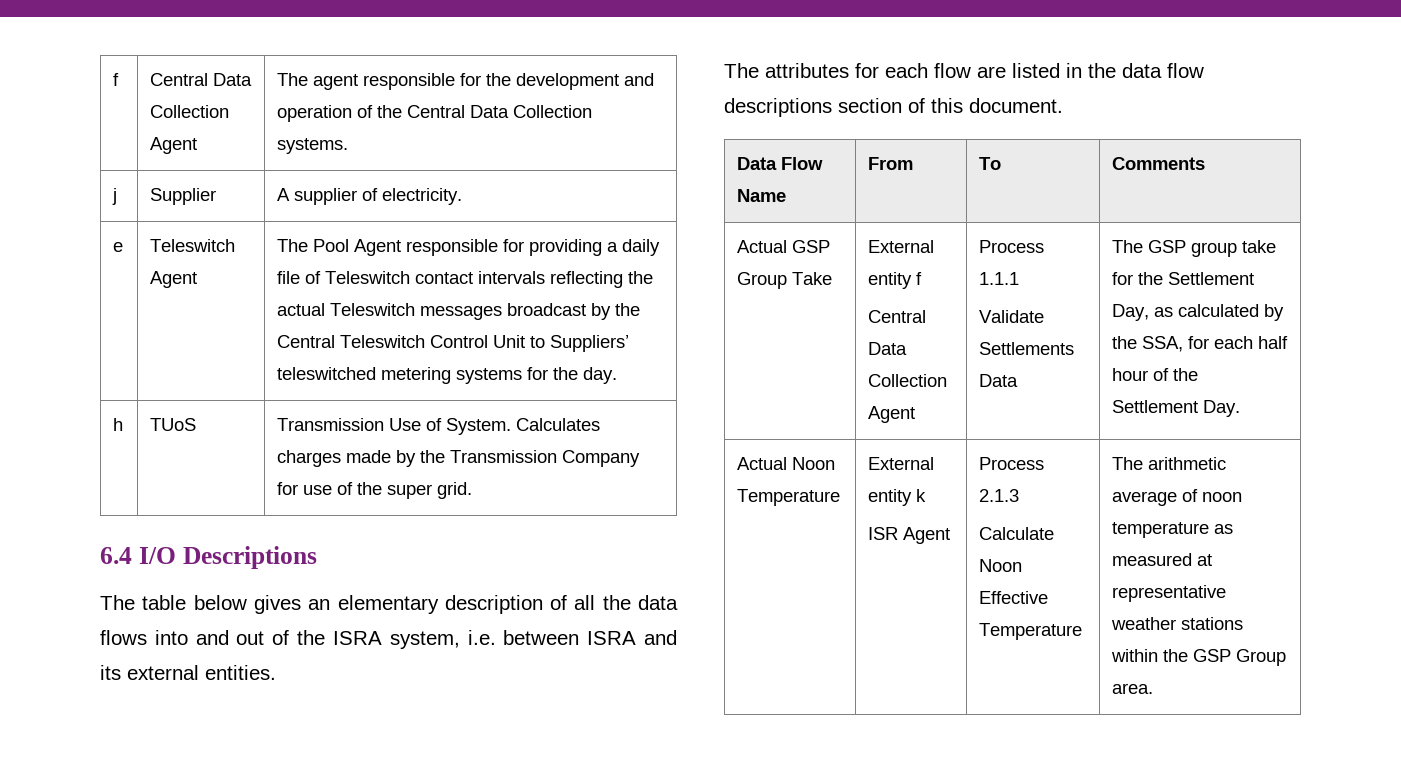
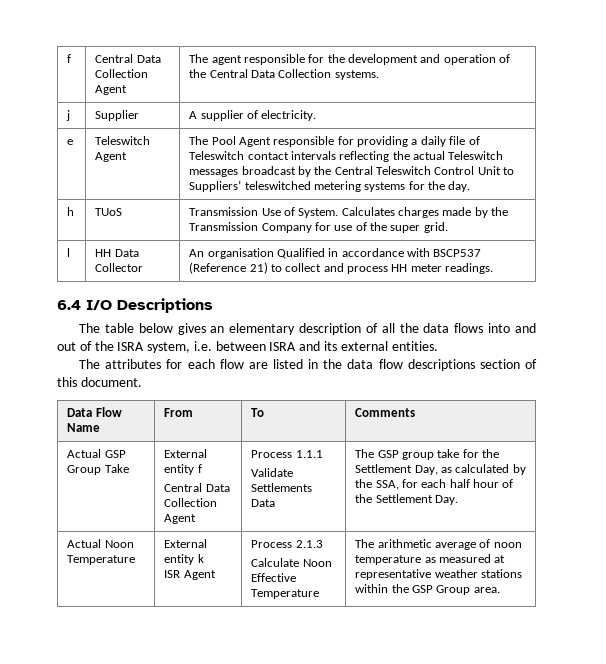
+ l | HH Data Collector | An organisation Qualified in accordance with BSCP537 (Reference 21) to collect and process HH meter readings.

